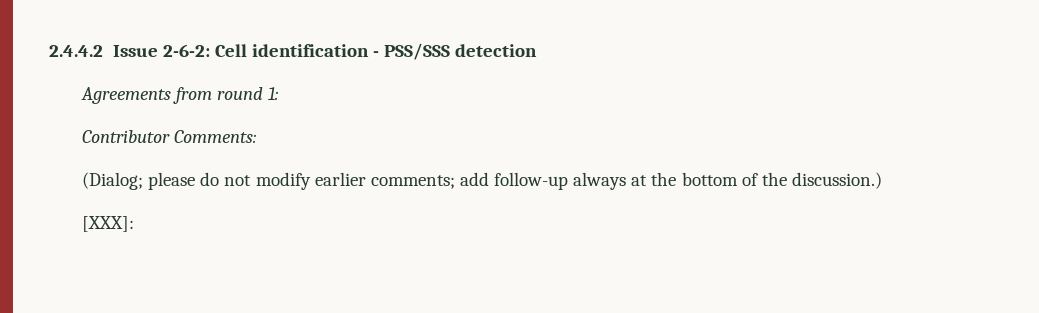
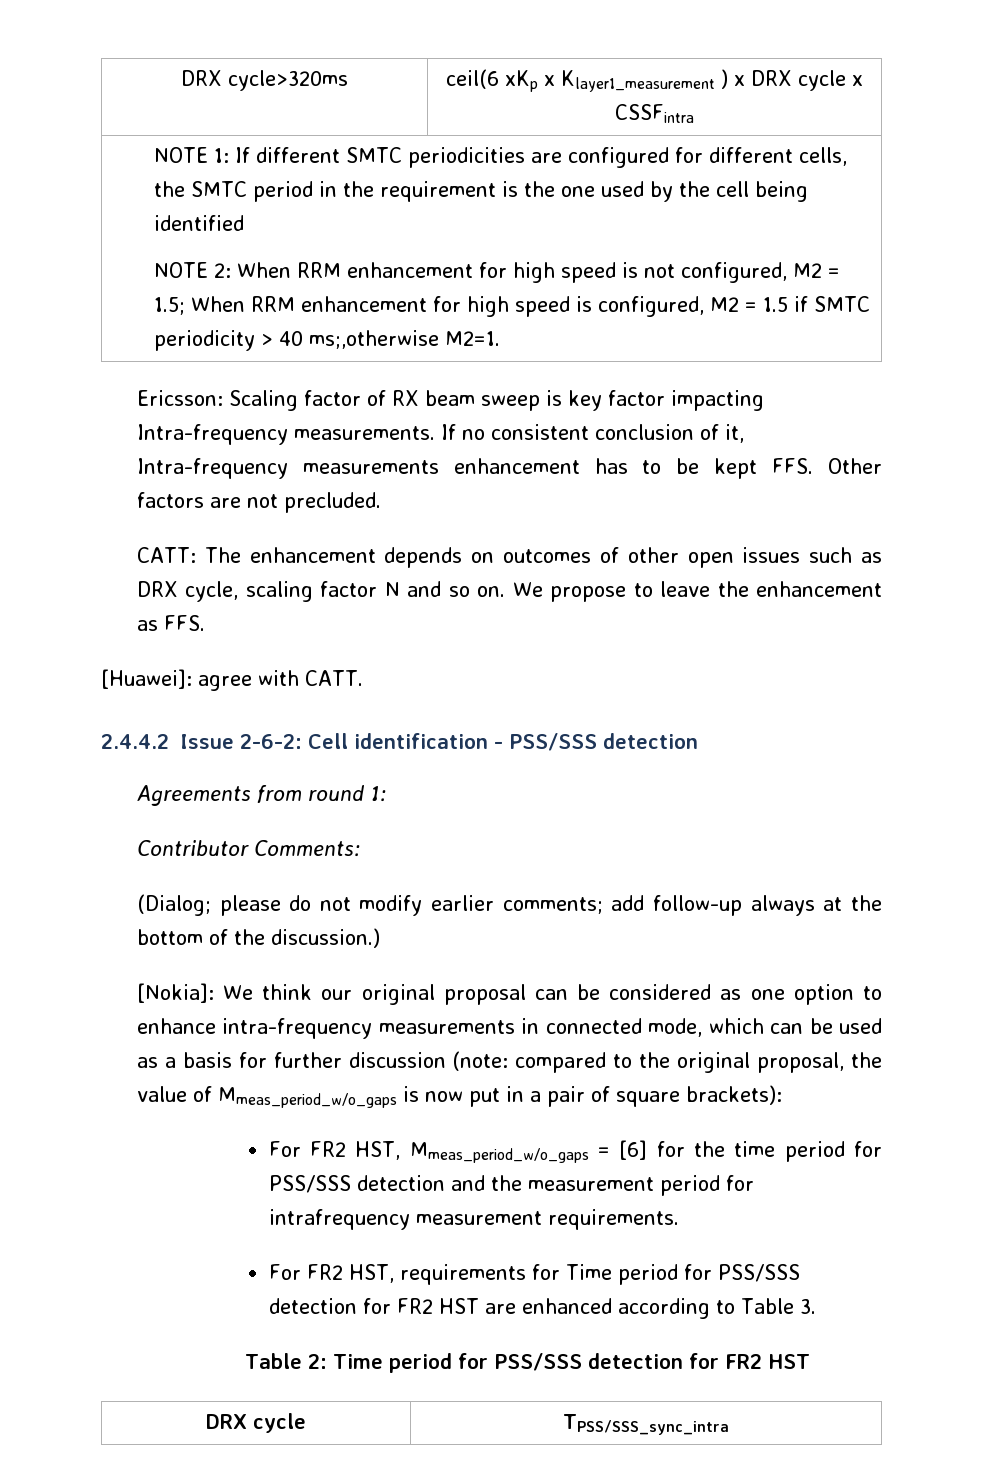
+ DRX cycle>320ms | ceil(6 xKp x Klayer1_measurement ) x DRX cycle x CSSFintra
+ NOTE 1: If different SMTC periodicities are configured for different cells, the SMTC period in the requirement is the one used by the cell being identified
+ NOTE 2: When RRM enhancement for high speed is not configured, M2 = 1.5; When RRM enhancement for high speed is configured, M2 = 1.5 if SMTC periodicity > 40 ms;,otherwise M2=1.
+ Ericsson: Scaling factor of RX beam sweep is key factor impacting Intra-frequency measurements. If no consistent conclusion of it, Intra-frequency measurements enhancement has to be kept FFS. Other factors are not precluded.
+ CATT: The enhancement depends on outcomes of other open issues such as DRX cycle, scaling factor N and so on. We propose to leave the enhancement as FFS.
+ [Huawei]: agree with CATT.
- [XXX]:
+ [Nokia]: We think our original proposal can be considered as one option to enhance intra-frequency measurements in connected mode, which can be used as a basis for further discussion (note: compared to the original proposal, the value of Mmeas_period_w/o_gaps is now put in a pair of square brackets):
+ For FR2 HST, Mmeas_period_w/o_gaps = [6] for the time period for PSS/SSS detection and the measurement period for intrafrequency measurement requirements.
+ For FR2 HST, requirements for Time period for PSS/SSS detection for FR2 HST are enhanced according to Table 3.
+ Table 2: Time period for PSS/SSS detection for FR2 HST
+ DRX cycle | TPSS/SSS_sync_intra

